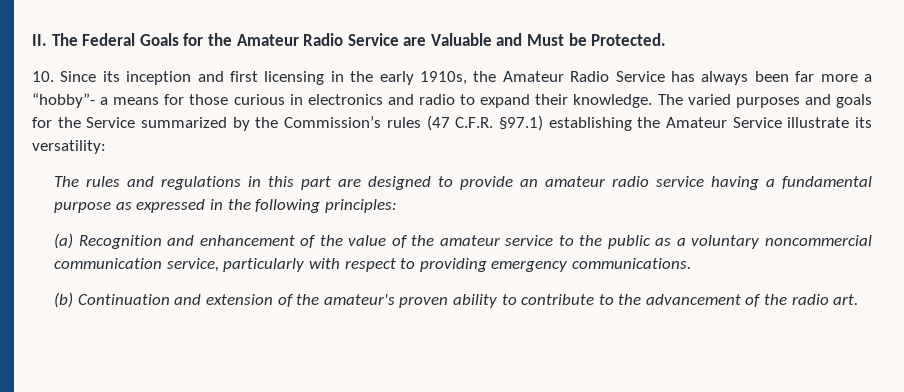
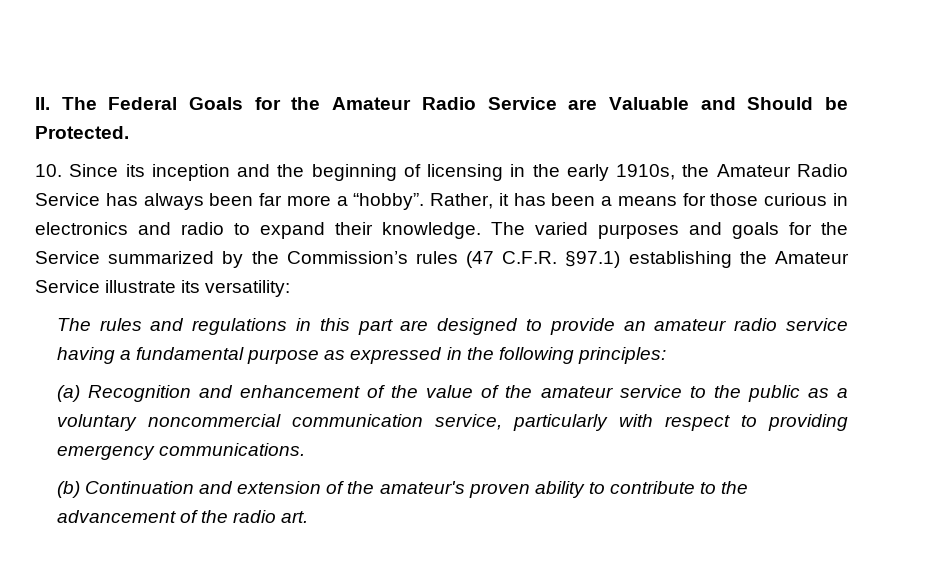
- II. The Federal Goals for the Amateur Radio Service are Valuable and Must be Protected.
+ II. The Federal Goals for the Amateur Radio Service are Valuable and Should be Protected.
- 10. Since its inception and first licensing in the early 1910s, the Amateur Radio Service has always been far more a “hobby”- a means for those curious in electronics and radio to expand their knowledge.
+ 10. Since its inception and the beginning of licensing in the early 1910s, the Amateur Radio Service has always been far more a “hobby”. Rather, it has been a means for those curious in electronics and radio to expand their knowledge.

